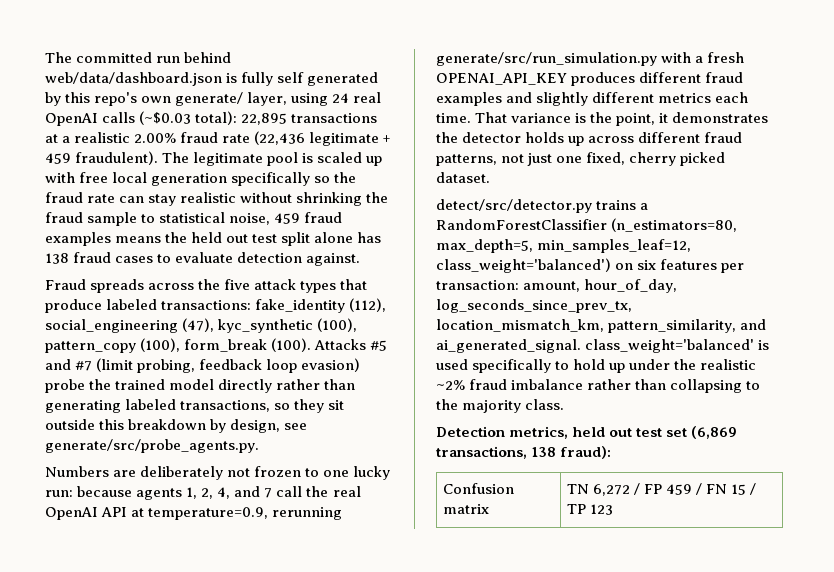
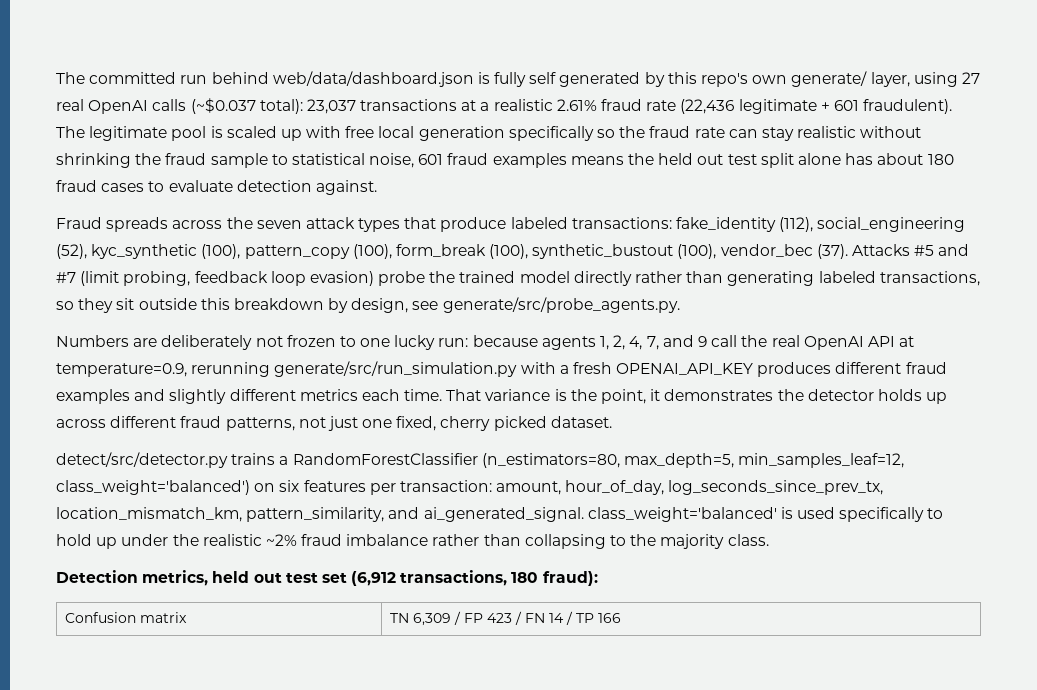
- The committed run behind web/data/dashboard.json is fully self generated by this repo's own generate/ layer, using 24 real OpenAI calls (~$0.03 total): 22,895 transactions at a realistic 2.00% fraud rate (22,436 legitimate + 459 fraudulent).
+ The committed run behind web/data/dashboard.json is fully self generated by this repo's own generate/ layer, using 27 real OpenAI calls (~$0.037 total): 23,037 transactions at a realistic 2.61% fraud rate (22,436 legitimate + 601 fraudulent).
- The legitimate pool is scaled up with free local generation specifically so the fraud rate can stay realistic without shrinking the fraud sample to statistical noise, 459 fraud examples means the held out test split alone has 138 fraud cases to evaluate detection against.
+ The legitimate pool is scaled up with free local generation specifically so the fraud rate can stay realistic without shrinking the fraud sample to statistical noise, 601 fraud examples means the held out test split alone has about 180 fraud cases to evaluate detection against.
- Fraud spreads across the five attack types that produce labeled transactions: fake_identity (112), social_engineering (47), kyc_synthetic (100), pattern_copy (100), form_break (100).
+ Fraud spreads across the seven attack types that produce labeled transactions: fake_identity (112), social_engineering (52), kyc_synthetic (100), pattern_copy (100), form_break (100), synthetic_bustout (100), vendor_bec (37).
- Numbers are deliberately not frozen to one lucky run: because agents 1, 2, 4, and 7 call the real OpenAI API at temperature=0.9, rerunning generate/src/run_simulation.py with a fresh OPENAI_API_KEY produces different fraud examples and slightly different metrics each time.
+ Numbers are deliberately not frozen to one lucky run: because agents 1, 2, 4, 7, and 9 call the real OpenAI API at temperature=0.9, rerunning generate/src/run_simulation.py with a fresh OPENAI_API_KEY produces different fraud examples and slightly different metrics each time.
- Detection metrics, held out test set (6,869 transactions, 138 fraud):
+ Detection metrics, held out test set (6,912 transactions, 180 fraud):
- Confusion matrix | TN 6,272 / FP 459 / FN 15 / TP 123
+ Confusion matrix | TN 6,309 / FP 423 / FN 14 / TP 166

